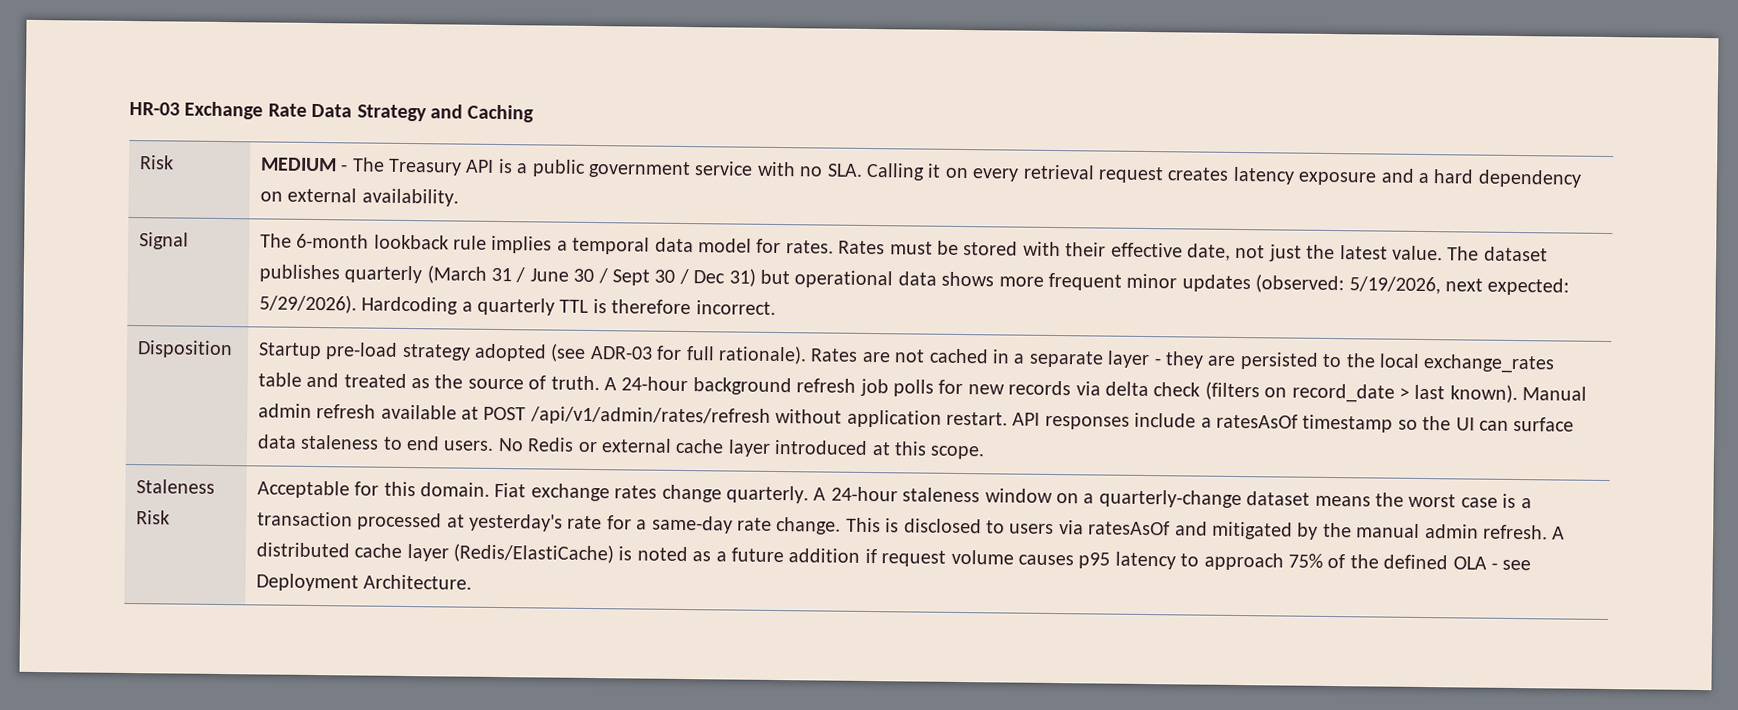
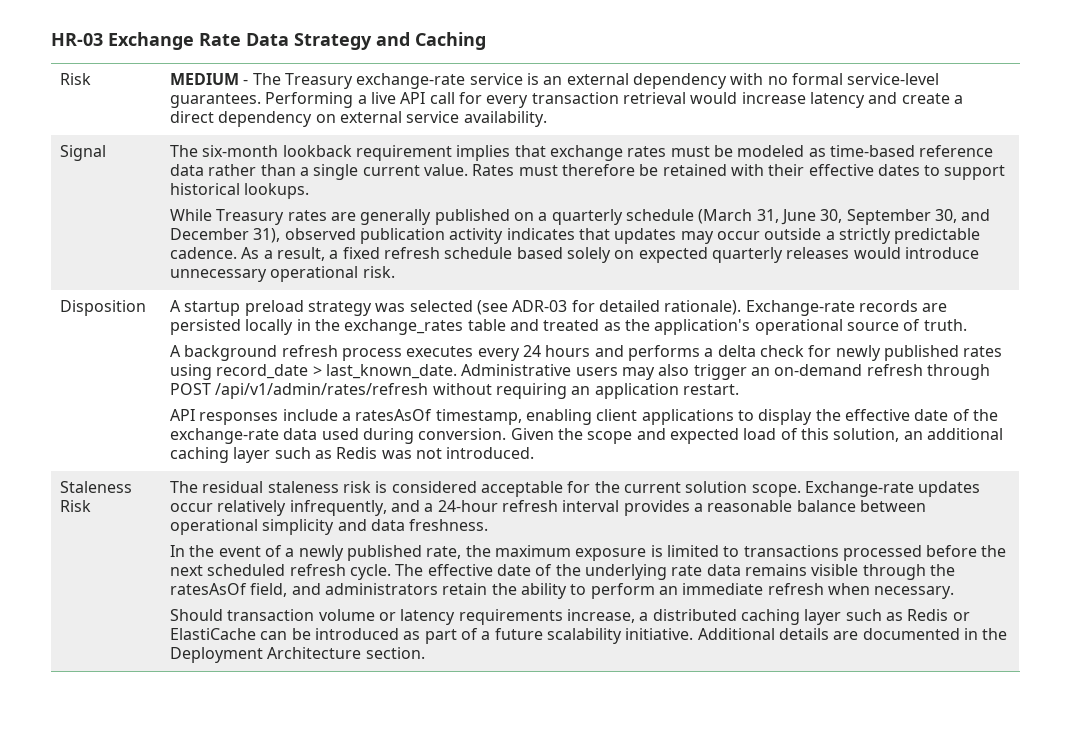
- Risk | MEDIUM - The Treasury API is a public government service with no SLA. Calling it on every retrieval request creates latency exposure and a hard dependency on external availability.
+ Risk | MEDIUM - The Treasury exchange-rate service is an external dependency with no formal service-level guarantees. Performing a live API call for every transaction retrieval would increase latency and create a direct dependency on external service availability.
- The 6-month lookback rule implies a temporal data model for rates. Rates must be stored with their effective date, not just the latest value. The dataset publishes quarterly (March 31 / June 30 / Sept 30 / Dec 31) but operational data shows more frequent minor updates (observed: 5/19/2026, next expected: 5/29/2026). Hardcoding a quarterly TTL is therefore incorrect.
- Disposition | Startup pre-load strategy adopted (see ADR-03 for full rationale). Rates are not cached in a separate layer - they are persisted to the local exchange_rates table and treated as the source of truth. A 24-hour background refresh job polls for new records via delta check (filters on record_date > last known). Manual admin refresh available at POST /api/v1/admin/rates/refresh without application restart. API responses include a ratesAsOf timestamp so the UI can surface data staleness to end users. No Redis or external cache layer introduced at this scope.
- Staleness Risk | Acceptable for this domain. Fiat exchange rates change quarterly. A 24-hour staleness window on a quarterly-change dataset means the worst case is a transaction processed at yesterday's rate for a same-day rate change. This is disclosed to users via ratesAsOf and mitigated by the manual admin refresh. A distributed cache layer (Redis/ElastiCache) is noted as a future addition if request volume causes p95 latency to approach 75% of the defined OLA - see Deployment Architecture.
+ The six-month lookback requirement implies that exchange rates must be modeled as time-based reference data rather than a single current value. Rates must therefore be retained with their effective dates to support historical lookups.
+ While Treasury rates are generally published on a quarterly schedule (March 31, June 30, September 30, and December 31), observed publication activity indicates that updates may occur outside a strictly predictable cadence. As a result, a fixed refresh schedule based solely on expected quarterly releases would introduce unnecessary operational risk.
+ Disposition | A startup preload strategy was selected (see ADR-03 for detailed rationale). Exchange-rate records are persisted locally in the exchange_rates table and treated as the application's operational source of truth.
+ A background refresh process executes every 24 hours and performs a delta check for newly published rates using record_date > last_known_date. Administrative users may also trigger an on-demand refresh through POST /api/v1/admin/rates/refresh without requiring an application restart.
+ API responses include a ratesAsOf timestamp, enabling client applications to display the effective date of the exchange-rate data used during conversion. Given the scope and expected load of this solution, an additional caching layer such as Redis was not introduced.
+ Staleness Risk | The residual staleness risk is considered acceptable for the current solution scope. Exchange-rate updates occur relatively infrequently, and a 24-hour refresh interval provides a reasonable balance between operational simplicity and data freshness.
+ In the event of a newly published rate, the maximum exposure is limited to transactions processed before the next scheduled refresh cycle. The effective date of the underlying rate data remains visible through the ratesAsOf field, and administrators retain the ability to perform an immediate refresh when necessary.
+ Should transaction volume or latency requirements increase, a distributed caching layer such as Redis or ElastiCache can be introduced as part of a future scalability initiative. Additional details are documented in the Deployment Architecture section.

